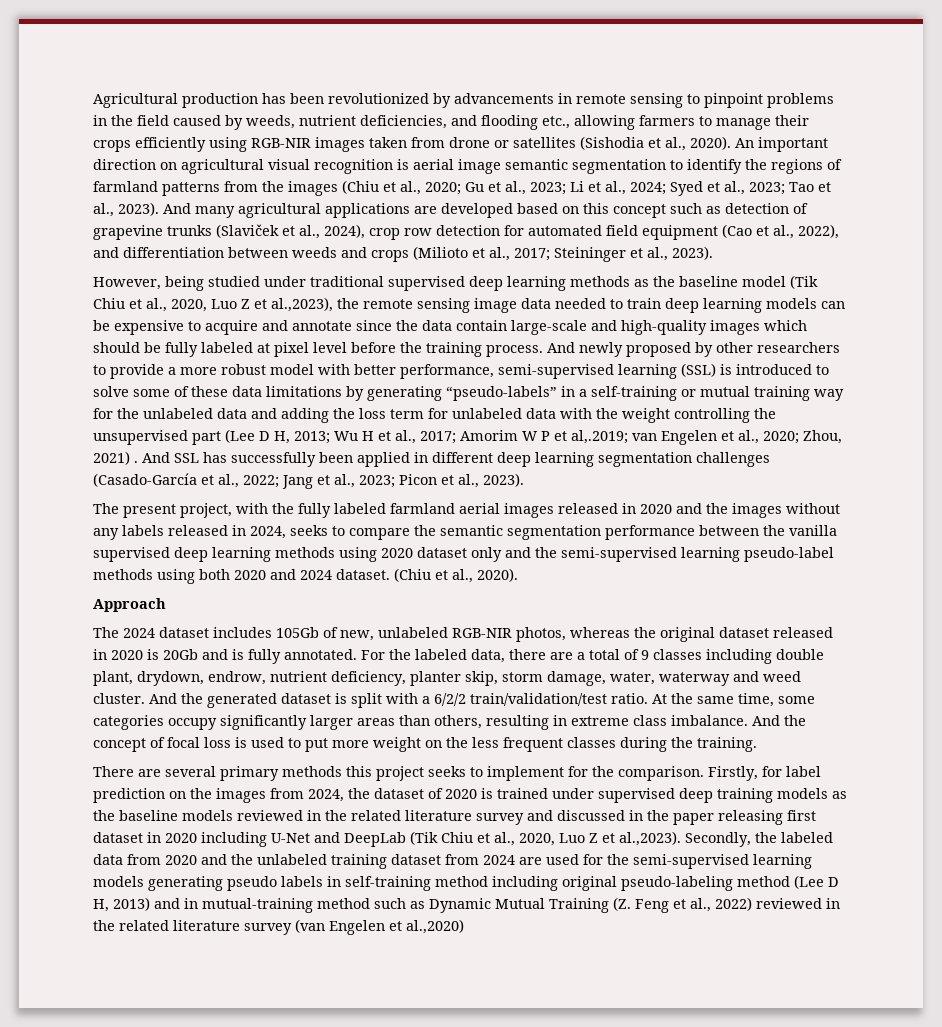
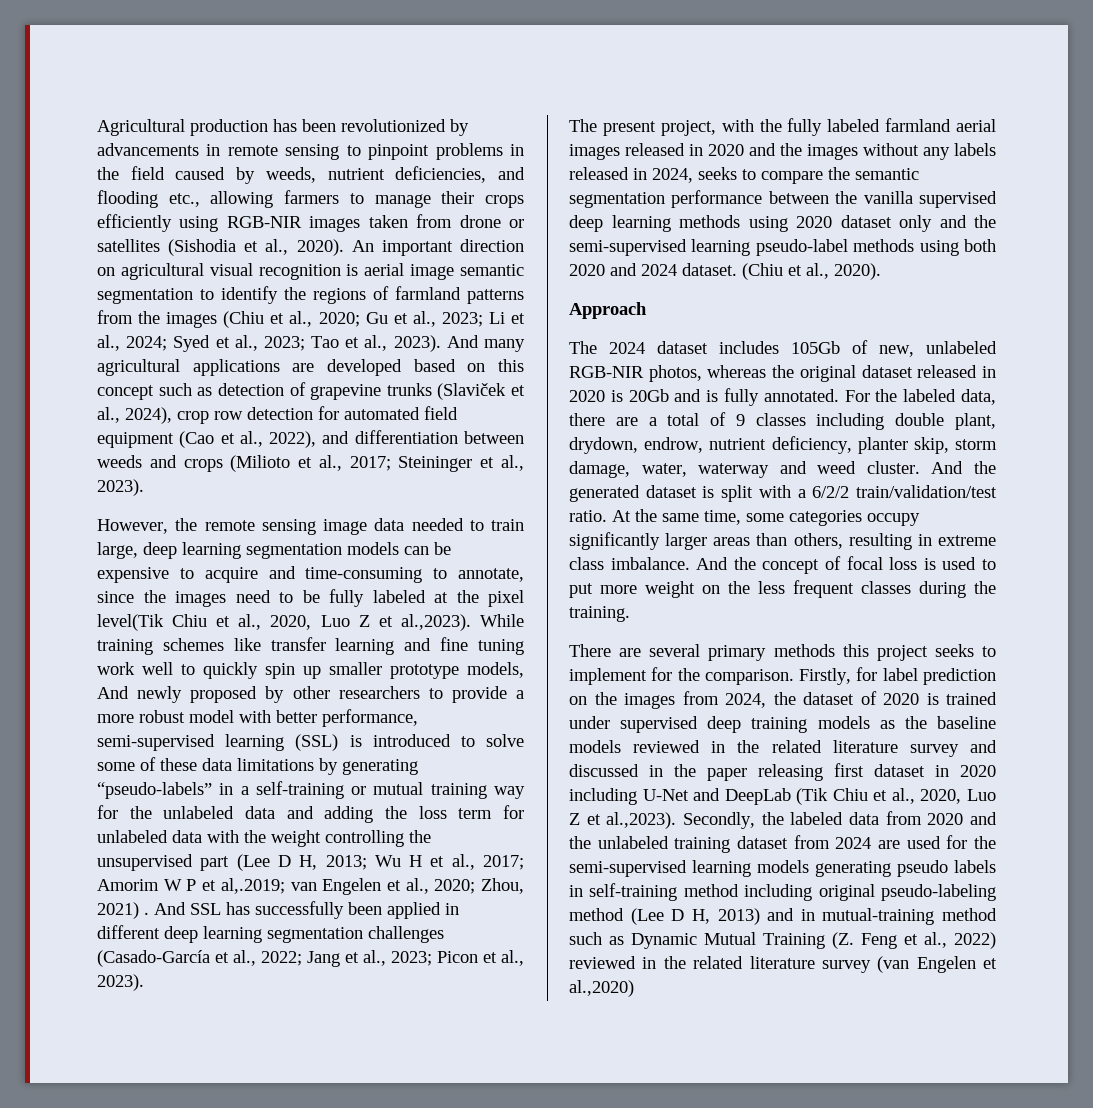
- However, being studied under traditional supervised deep learning methods as the baseline model (Tik Chiu et al., 2020, Luo Z et al.,2023), the remote sensing image data needed to train deep learning models can be expensive to acquire and annotate since the data contain large-scale and high-quality images which should be fully labeled at pixel level before the training process. And newly proposed by other researchers to provide a more robust model with better performance, semi-supervised learning (SSL) is introduced to solve some of these data limitations by generating “pseudo-labels” in a self-training or mutual training way for the unlabeled data and adding the loss term for unlabeled data with the weight controlling the unsupervised part (Lee D H, 2013;
+ However, the remote sensing image data needed to train large, deep learning segmentation models can be expensive to acquire and time-consuming to annotate, since the images need to be fully labeled at the pixel level(Tik Chiu et al., 2020, Luo Z et al.,2023). While training schemes like transfer learning and fine tuning work well to quickly spin up smaller prototype models, And newly proposed by other researchers to provide a more robust model with better performance, semi-supervised learning (SSL) is introduced to solve some of these data limitations by generating “pseudo-labels” in a self-training or mutual training way for the unlabeled data and adding the loss term for unlabeled data with the weight controlling the unsupervised part (Lee D H, 2013;

